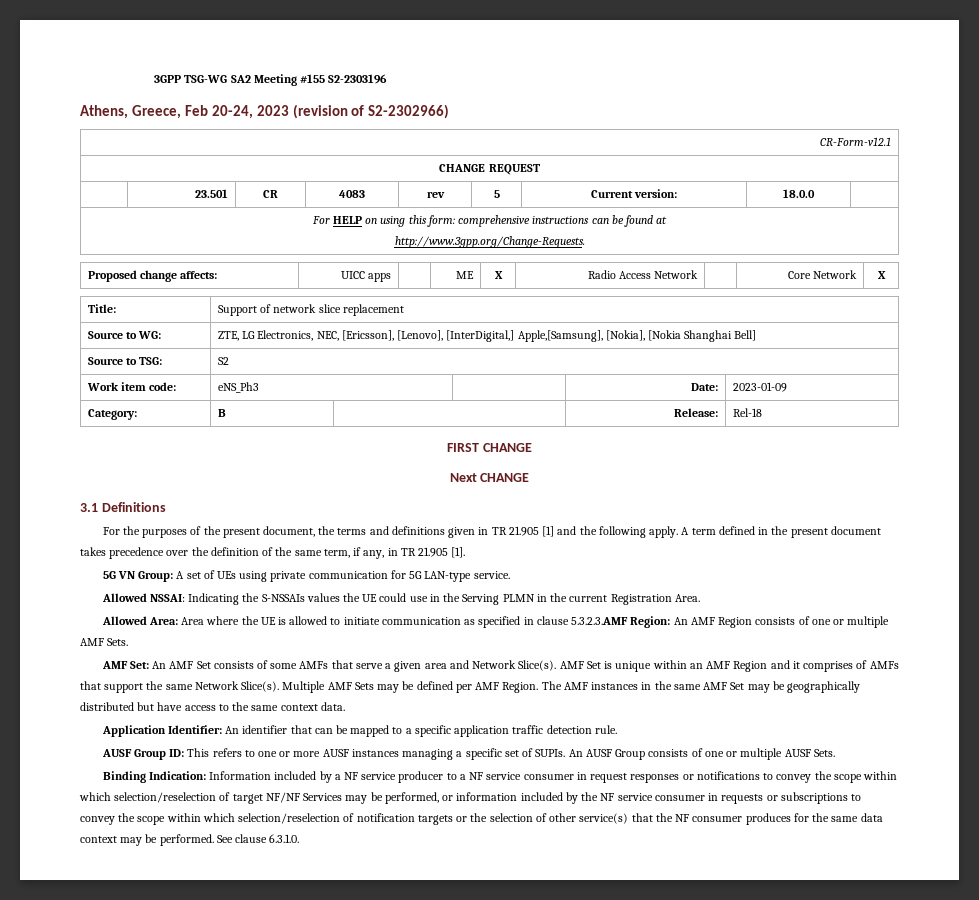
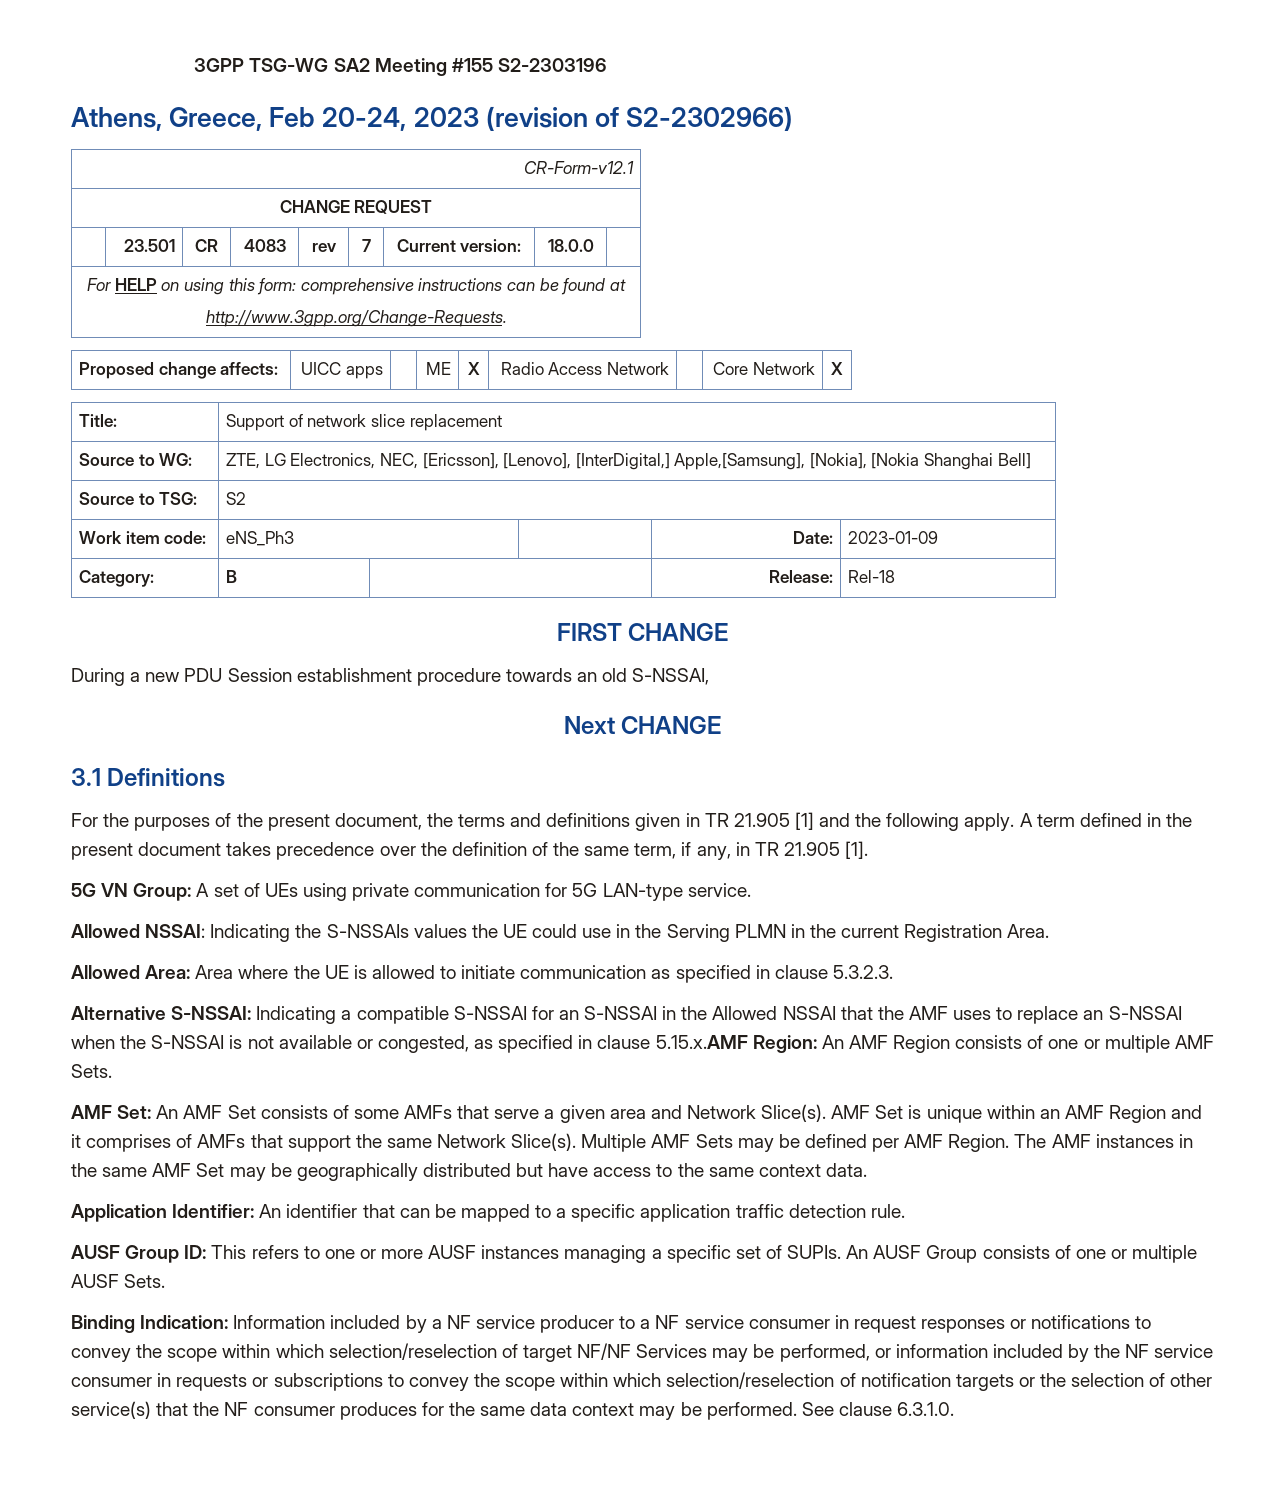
- | 23.501 | CR | 4083 | rev | 5 | Current version: | 18.0.0 |
+ | 23.501 | CR | 4083 | rev | 7 | Current version: | 18.0.0 |
+ During a new PDU Session establishment procedure towards an old S-NSSAI,
- Allowed Area: Area where the UE is allowed to initiate communication as specified in clause 5.3.2.3.AMF Region: An AMF Region consists of one or multiple AMF Sets.
+ Allowed Area: Area where the UE is allowed to initiate communication as specified in clause 5.3.2.3.
+ Alternative S-NSSAI: Indicating a compatible S-NSSAI for an S-NSSAI in the Allowed NSSAI that the AMF uses to replace an S-NSSAI when the S-NSSAI is not available or congested, as specified in clause 5.15.x.AMF Region: An AMF Region consists of one or multiple AMF Sets.

